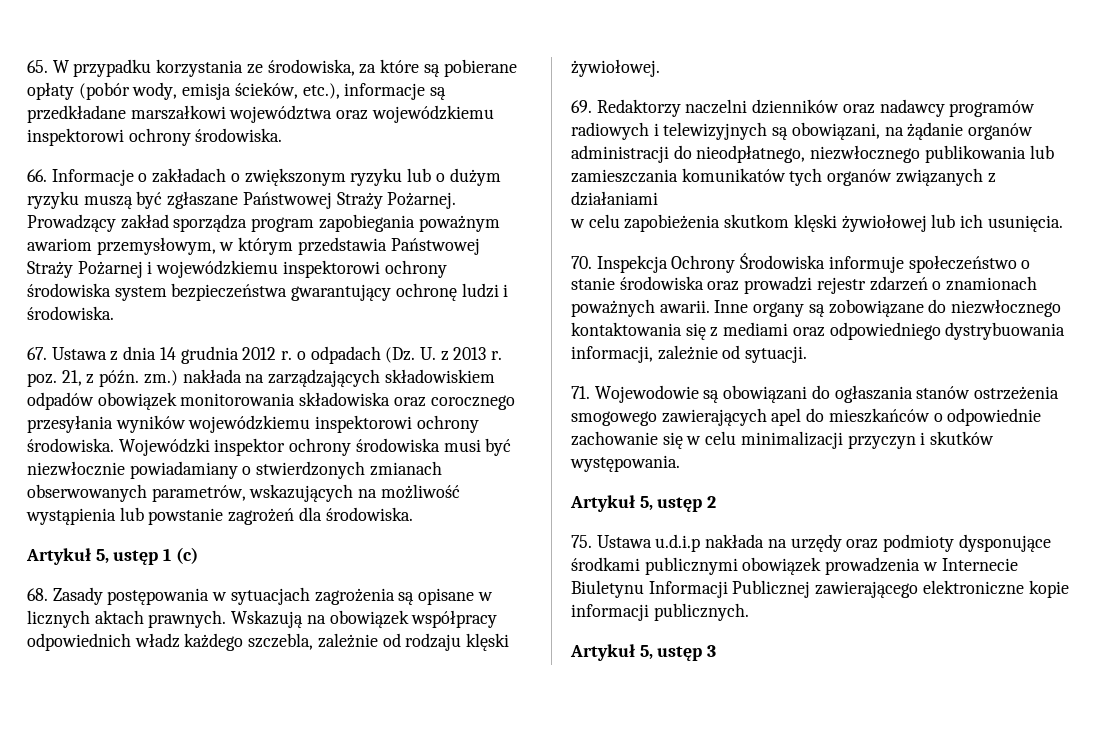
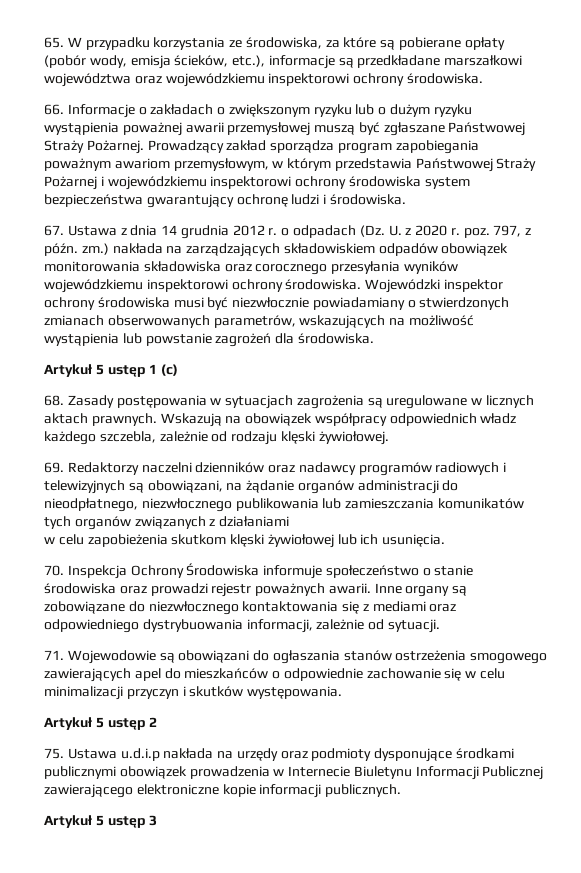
- 66. Informacje o zakładach o zwiększonym ryzyku lub o dużym ryzyku muszą być zgłaszane Państwowej Straży Pożarnej.
+ 66. Informacje o zakładach o zwiększonym ryzyku lub o dużym ryzyku wystąpienia poważnej awarii przemysłowej muszą być zgłaszane Państwowej Straży Pożarnej.
- 67. Ustawa z dnia 14 grudnia 2012 r. o odpadach (Dz. U. z 2013 r. poz. 21, z późn. zm.) nakłada na zarządzających składowiskiem odpadów obowiązek monitorowania składowiska oraz corocznego przesyłania wyników wojewódzkiemu inspektorowi ochrony środowiska.
+ 67. Ustawa z dnia 14 grudnia 2012 r. o odpadach (Dz. U. z 2020 r. poz. 797, z późn. zm.) nakłada na zarządzających składowiskiem odpadów obowiązek monitorowania składowiska oraz corocznego przesyłania wyników wojewódzkiemu inspektorowi ochrony środowiska.
- Artykuł 5, ustęp 1 (c)
+ Artykuł 5 ustęp 1 (c)
- 68. Zasady postępowania w sytuacjach zagrożenia są opisane w licznych aktach prawnych.
+ 68. Zasady postępowania w sytuacjach zagrożenia są uregulowane w licznych aktach prawnych.
- 70. Inspekcja Ochrony Środowiska informuje społeczeństwo o stanie środowiska oraz prowadzi rejestr zdarzeń o znamionach poważnych awarii.
+ 70. Inspekcja Ochrony Środowiska informuje społeczeństwo o stanie środowiska oraz prowadzi rejestr poważnych awarii.
- Artykuł 5, ustęp 2
+ Artykuł 5 ustęp 2
- Artykuł 5, ustęp 3
+ Artykuł 5 ustęp 3

